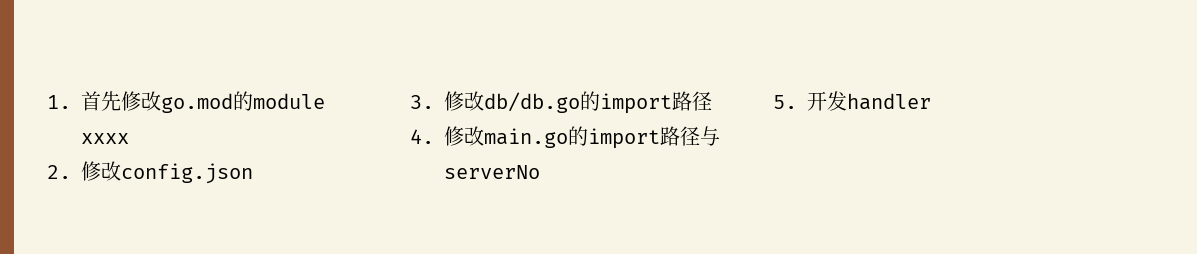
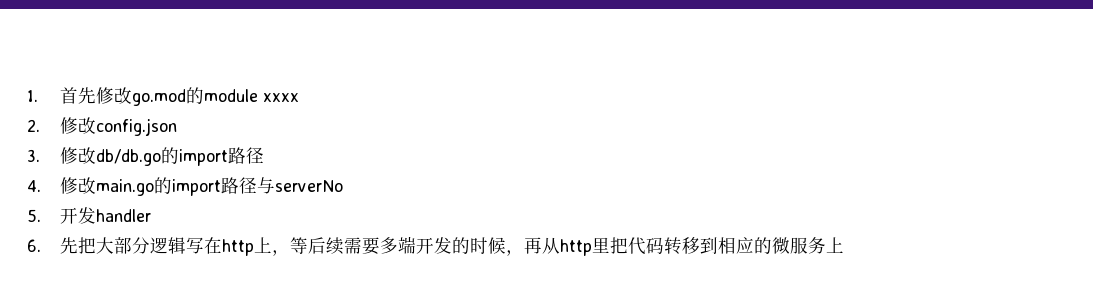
+ 6.先把大部分逻辑写在http上，等后续需要多端开发的时候，再从http里把代码转移到相应的微服务上

